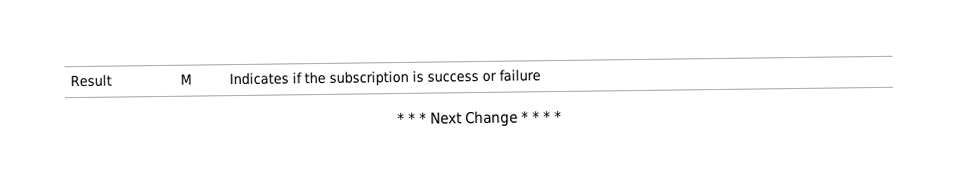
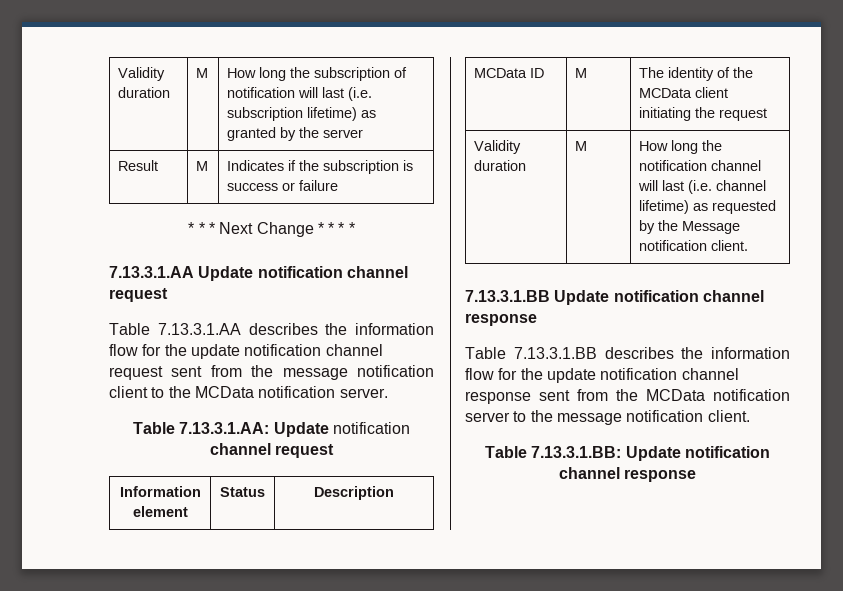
+ Validity duration | M | How long the subscription of notification will last (i.e. subscription lifetime) as granted by the server
+ 7.13.3.1.AA Update notification channel request
+ Table 7.13.3.1.AA describes the information flow for the update notification channel request sent from the message notification client to the MCData notification server.
+ Table 7.13.3.1.AA: Update notification channel request
+ Information element | Status | Description
+ MCData ID | M | The identity of the MCData client initiating the request
+ Validity duration | M | How long the notification channel will last (i.e. channel lifetime) as requested by the Message notification client.
+ 7.13.3.1.BB Update notification channel response
+ Table 7.13.3.1.BB describes the information flow for the update notification channel response sent from the MCData notification server to the message notification client.
+ Table 7.13.3.1.BB: Update notification channel response

